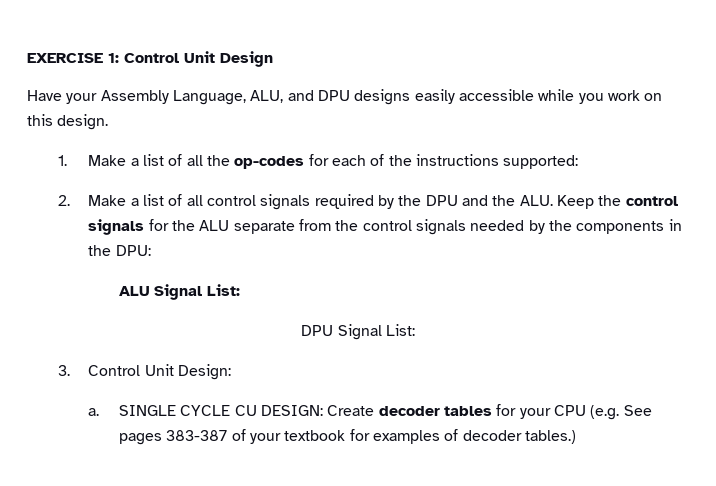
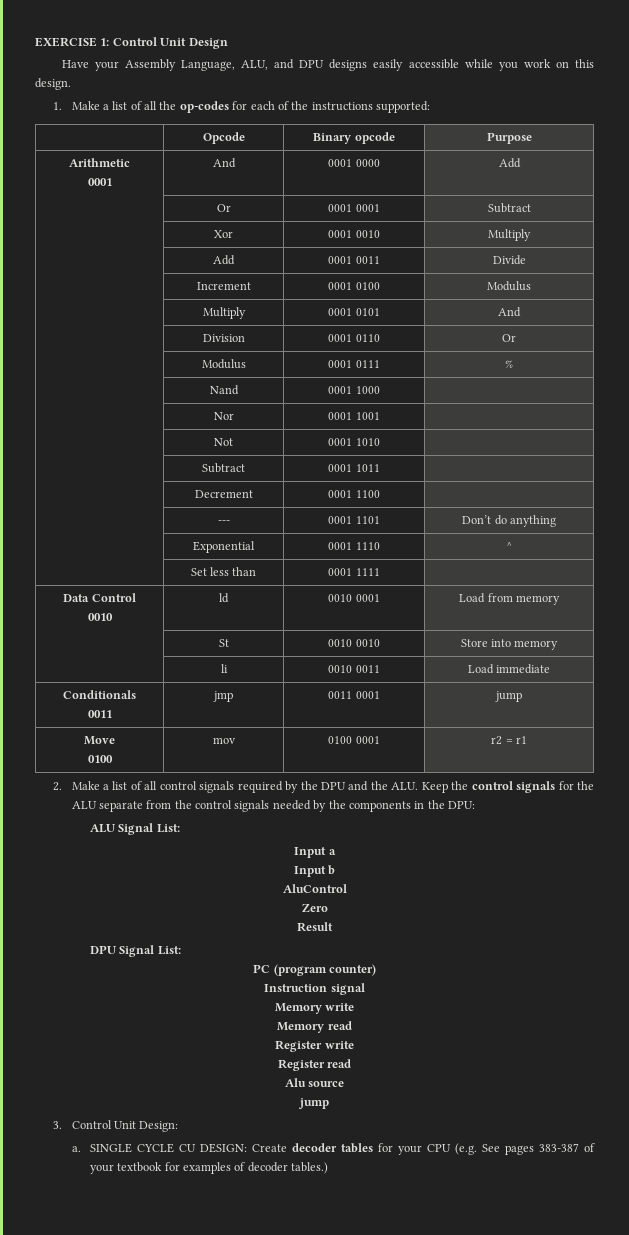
+ | Opcode | Binary opcode | Purpose
+ Arithmetic
+ 0001 | And | 0001 0000 | Add
+ | Or | 0001 0001 | Subtract
+ | Xor | 0001 0010 | Multiply
+ | Add | 0001 0011 | Divide
+ | Increment | 0001 0100 | Modulus
+ | Multiply | 0001 0101 | And
+ | Division | 0001 0110 | Or
+ | Modulus | 0001 0111 | %
+ | Nand | 0001 1000 |
+ | Nor | 0001 1001 |
+ | Not | 0001 1010 |
+ | Subtract | 0001 1011 |
+ | Decrement | 0001 1100 |
+ | --- | 0001 1101 | Don’t do anything
+ | Exponential | 0001 1110 | ^
+ | Set less than | 0001 1111 |
+ Data Control
+ 0010 | ld | 0010 0001 | Load from memory
+ | St | 0010 0010 | Store into memory
+ | li | 0010 0011 | Load immediate
+ Conditionals
+ 0011 | jmp | 0011 0001 | jump
+ Move
+ 0100 | mov | 0100 0001 | r2 = r1
+ Input a
+ Input b
+ AluControl
+ Zero
+ Result
  DPU Signal List:
+ PC (program counter)
+ Instruction signal
+ Memory write
+ Memory read
+ Register write
+ Register read
+ Alu source
+ jump

